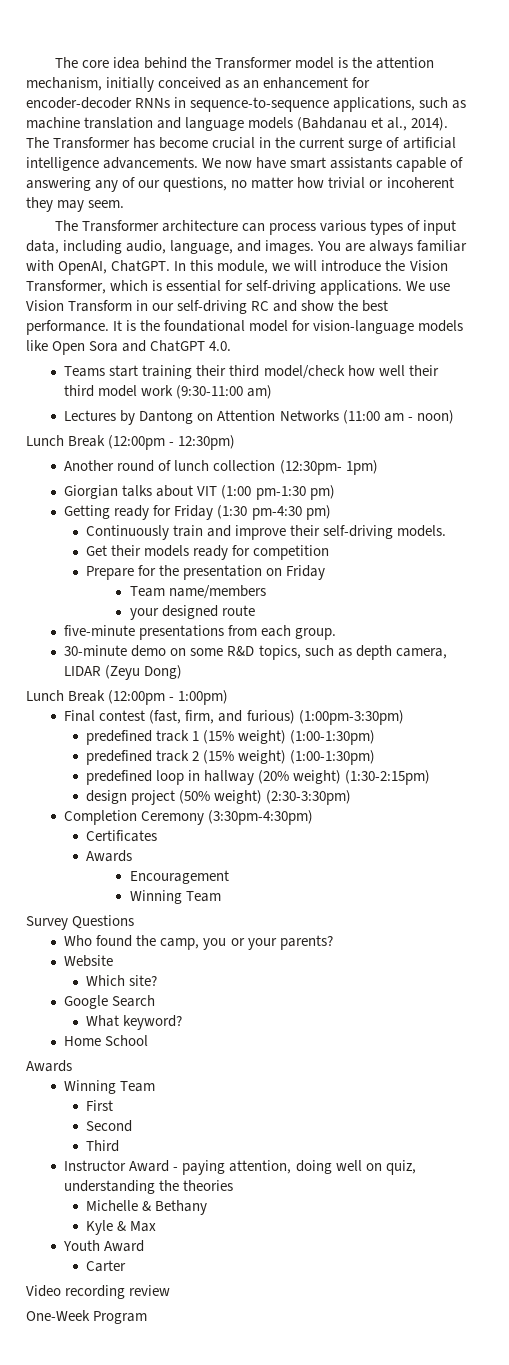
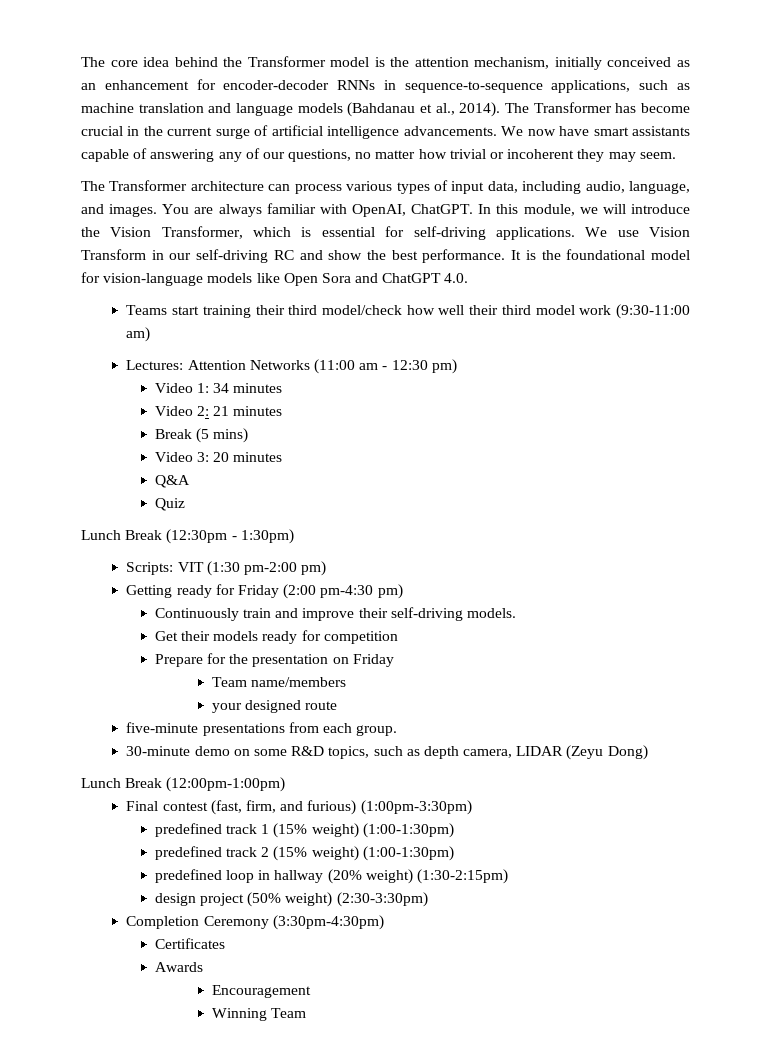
- Lectures by Dantong on Attention Networks (11:00 am - noon)
- Lunch Break (12:00pm - 12:30pm)
- Another round of lunch collection (12:30pm- 1pm)
- Giorgian talks about VIT (1:00 pm-1:30 pm)
+ Lectures: Attention Networks (11:00 am - 12:30 pm)
+ Video 1: 34 minutes
+ Video 2: 21 minutes
+ Break (5 mins)
+ Video 3: 20 minutes
+ Q&A
+ Quiz
+ Lunch Break (12:30pm - 1:30pm)
+ Scripts: VIT (1:30 pm-2:00 pm)
- Getting ready for Friday (1:30 pm-4:30 pm)
+ Getting ready for Friday (2:00 pm-4:30 pm)
- Lunch Break (12:00pm - 1:00pm)
+ Lunch Break (12:00pm-1:00pm)
- Survey Questions
- Who found the camp, you or your parents?
- Website
- Which site?
- Google Search
- What keyword?
- Home School
- Awards
- Winning Team
- First
- Second
- Third
- Instructor Award - paying attention, doing well on quiz, understanding the theories
- Michelle & Bethany
- Kyle & Max
- Youth Award
- Carter
- Video recording review
- One-Week Program

